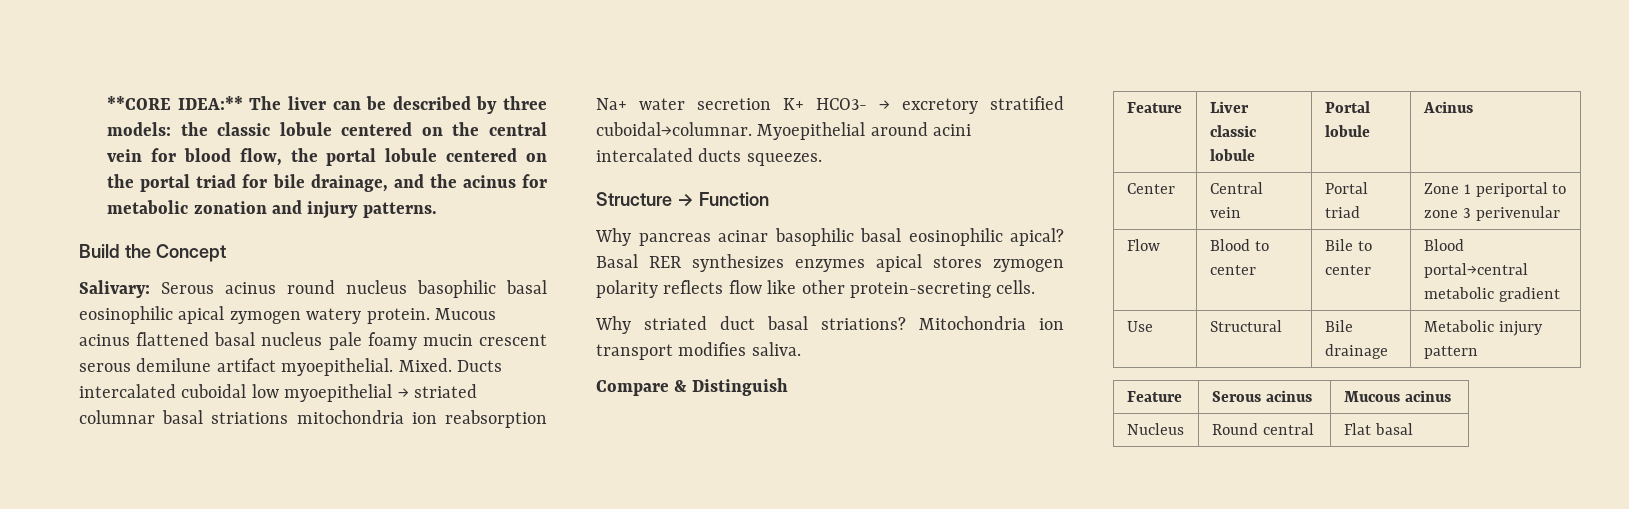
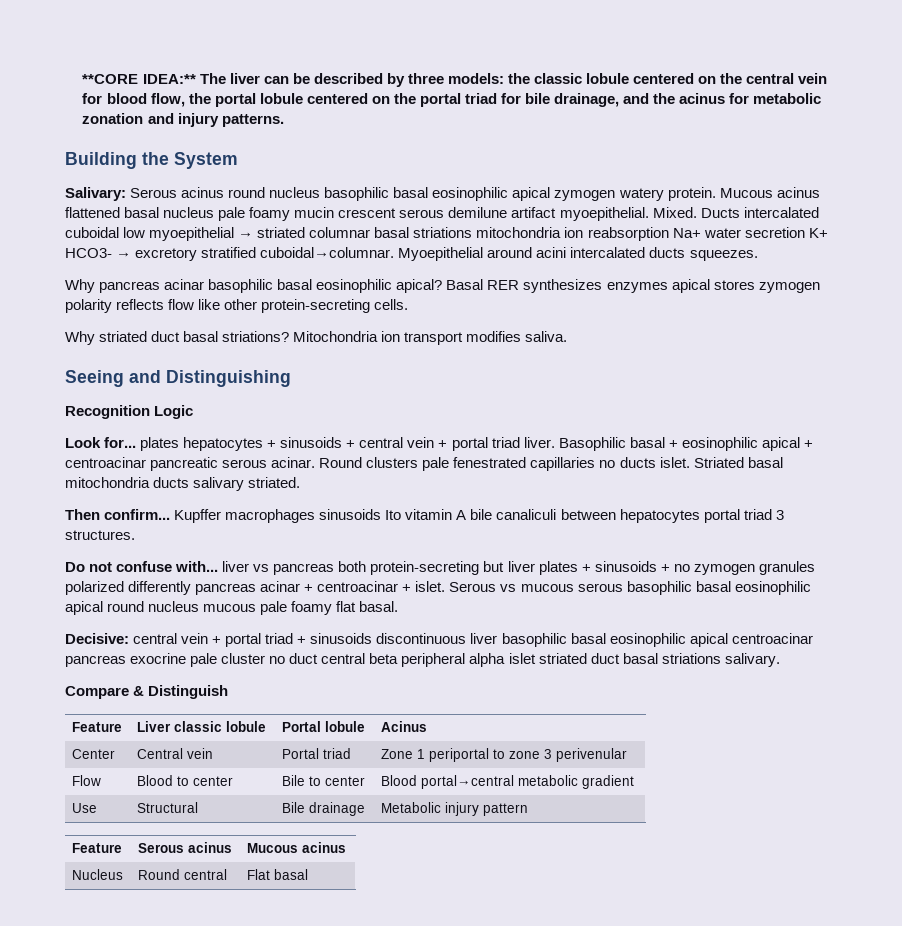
- Build the Concept
+ Building the System
- Structure → Function
+ Seeing and Distinguishing
+ Recognition Logic
+ Look for... plates hepatocytes + sinusoids + central vein + portal triad liver. Basophilic basal + eosinophilic apical + centroacinar pancreatic serous acinar. Round clusters pale fenestrated capillaries no ducts islet. Striated basal mitochondria ducts salivary striated.
+ Then confirm... Kupffer macrophages sinusoids Ito vitamin A bile canaliculi between hepatocytes portal triad 3 structures.
+ Do not confuse with... liver vs pancreas both protein-secreting but liver plates + sinusoids + no zymogen granules polarized differently pancreas acinar + centroacinar + islet. Serous vs mucous serous basophilic basal eosinophilic apical round nucleus mucous pale foamy flat basal.
+ Decisive: central vein + portal triad + sinusoids discontinuous liver basophilic basal eosinophilic apical centroacinar pancreas exocrine pale cluster no duct central beta peripheral alpha islet striated duct basal striations salivary.

